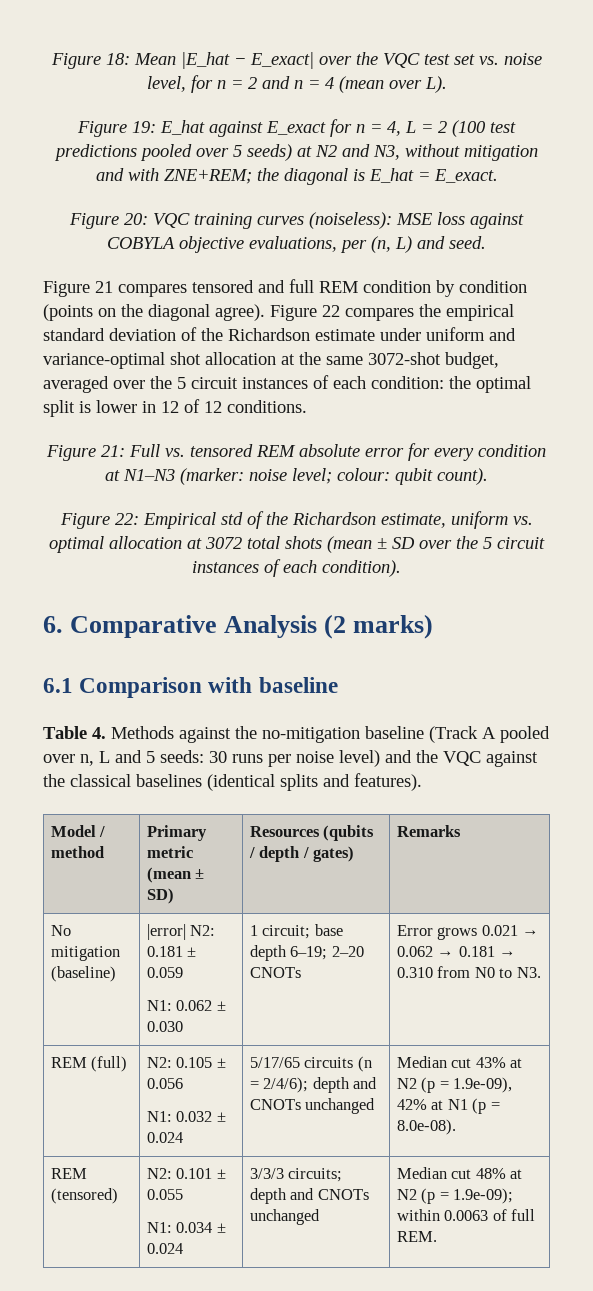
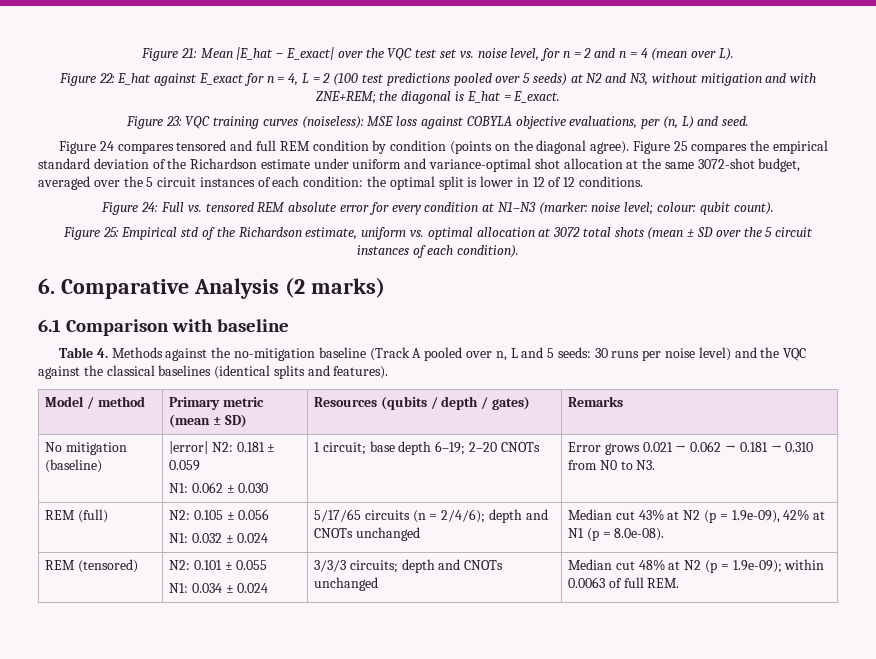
- Figure 18: Mean |E_hat − E_exact| over the VQC test set vs. noise level, for n = 2 and n = 4 (mean over L).
+ Figure 21: Mean |E_hat − E_exact| over the VQC test set vs. noise level, for n = 2 and n = 4 (mean over L).
- Figure 19: E_hat against E_exact for n = 4, L = 2 (100 test predictions pooled over 5 seeds) at N2 and N3, without mitigation and with ZNE+REM; the diagonal is E_hat = E_exact.
+ Figure 22: E_hat against E_exact for n = 4, L = 2 (100 test predictions pooled over 5 seeds) at N2 and N3, without mitigation and with ZNE+REM; the diagonal is E_hat = E_exact.
- Figure 20: VQC training curves (noiseless): MSE loss against COBYLA objective evaluations, per (n, L) and seed.
+ Figure 23: VQC training curves (noiseless): MSE loss against COBYLA objective evaluations, per (n, L) and seed.
- Figure 21 compares tensored and full REM condition by condition (points on the diagonal agree).
+ Figure 24 compares tensored and full REM condition by condition (points on the diagonal agree).
- Figure 22 compares the empirical standard deviation of the Richardson estimate under uniform and variance-optimal shot allocation at the same 3072-shot budget, averaged over the 5 circuit instances of each condition: the optimal split is lower in 12 of 12 conditions.
+ Figure 25 compares the empirical standard deviation of the Richardson estimate under uniform and variance-optimal shot allocation at the same 3072-shot budget, averaged over the 5 circuit instances of each condition: the optimal split is lower in 12 of 12 conditions.
- Figure 21: Full vs. tensored REM absolute error for every condition at N1–N3 (marker: noise level; colour: qubit count).
+ Figure 24: Full vs. tensored REM absolute error for every condition at N1–N3 (marker: noise level; colour: qubit count).
- Figure 22: Empirical std of the Richardson estimate, uniform vs. optimal allocation at 3072 total shots (mean ± SD over the 5 circuit instances of each condition).
+ Figure 25: Empirical std of the Richardson estimate, uniform vs. optimal allocation at 3072 total shots (mean ± SD over the 5 circuit instances of each condition).

